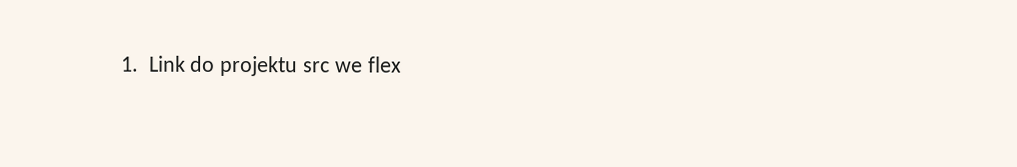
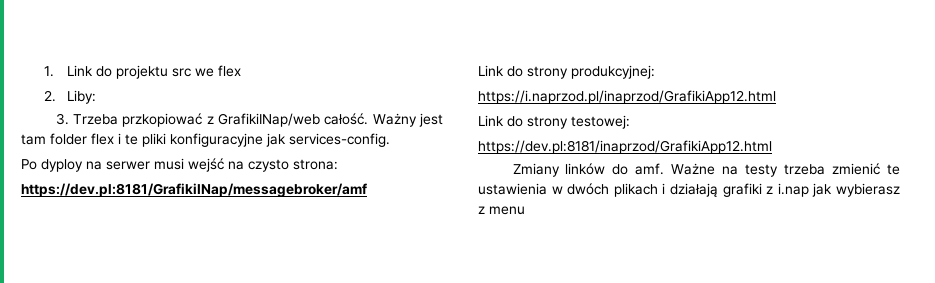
+ 2. Liby:
+ 3. Trzeba przkopiować z GrafikiINap/web całość. Ważny jest tam folder flex i te pliki konfiguracyjne jak services-config.
+ Po dyploy na serwer musi wejść na czysto strona:
+ https://dev.pl:8181/GrafikiINap/messagebroker/amf
+ Link do strony produkcyjnej:
+ https://i.naprzod.pl/inaprzod/GrafikiApp12.html
+ Link do strony testowej:
+ https://dev.pl:8181/inaprzod/GrafikiApp12.html
+ Zmiany linków do amf. Ważne na testy trzeba zmienić te ustawienia w dwóch plikach i działają grafiki z i.nap jak wybierasz z menu

